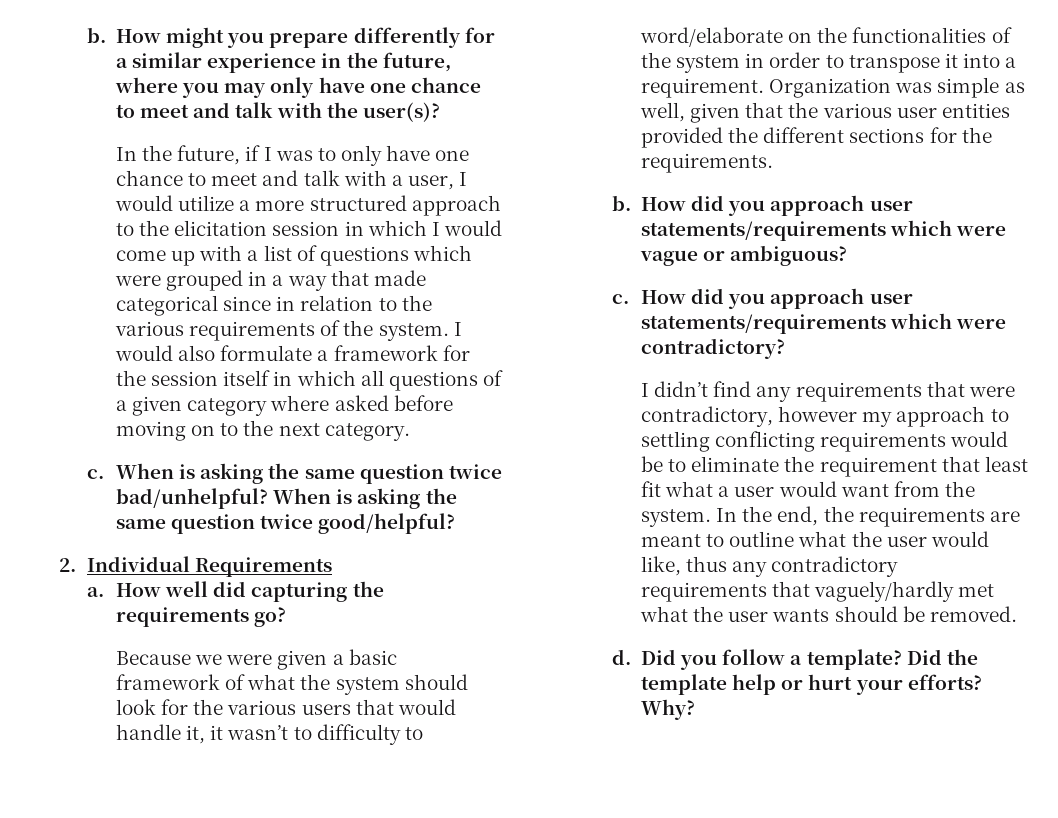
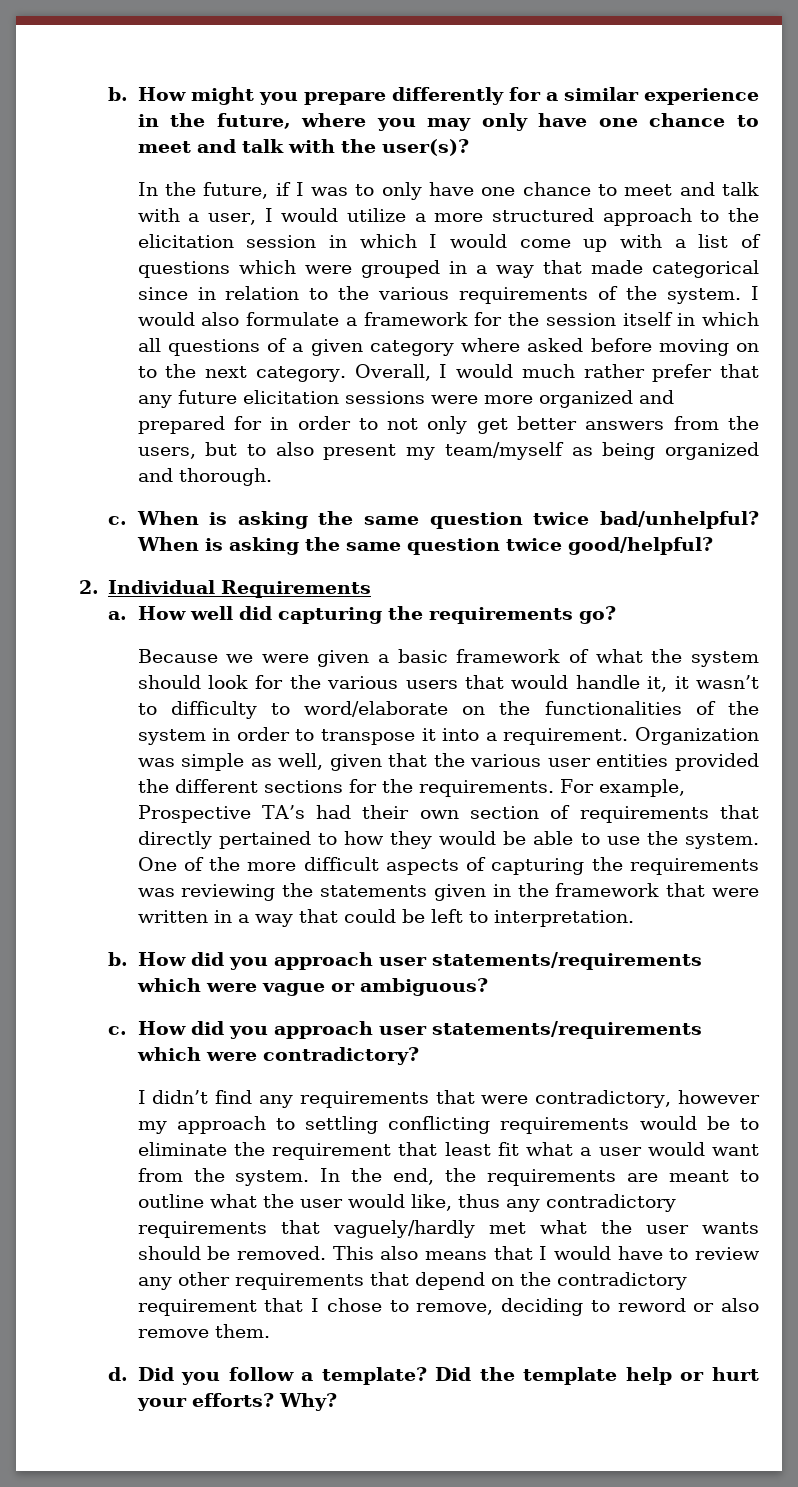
+ Overall, I would much rather prefer that any future elicitation sessions were more organized and prepared for in order to not only get better answers from the users, but to also present my team/myself as being organized and thorough.
+ For example, Prospective TA’s had their own section of requirements that directly pertained to how they would be able to use the system. One of the more difficult aspects of capturing the requirements was reviewing the statements given in the framework that were written in a way that could be left to interpretation.
+ This also means that I would have to review any other requirements that depend on the contradictory requirement that I chose to remove, deciding to reword or also remove them.

